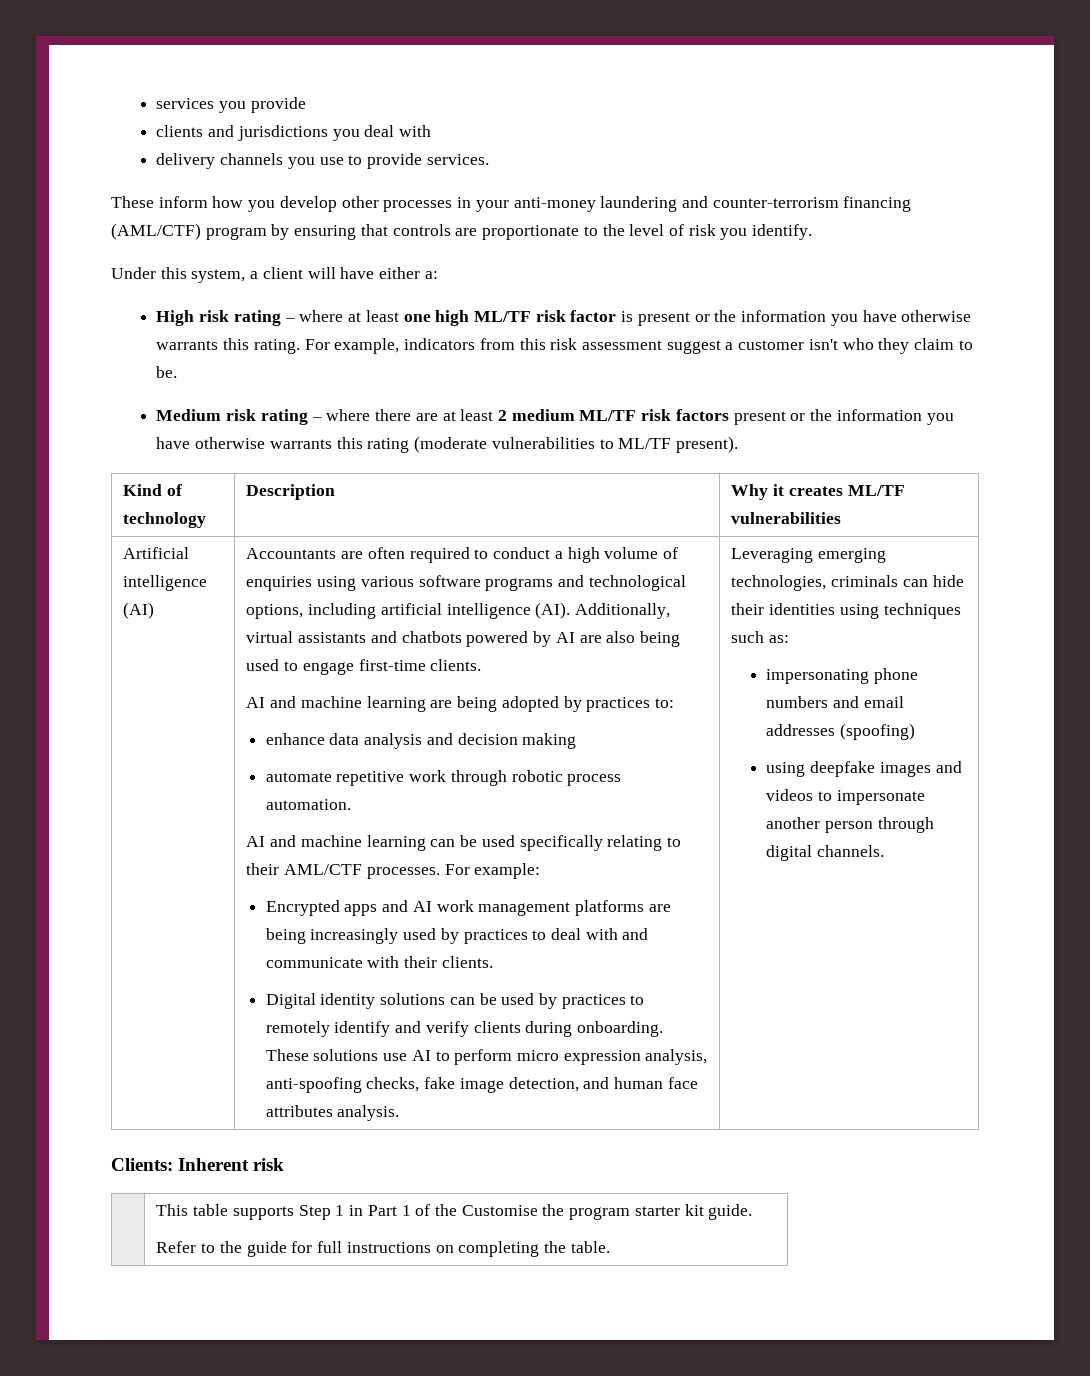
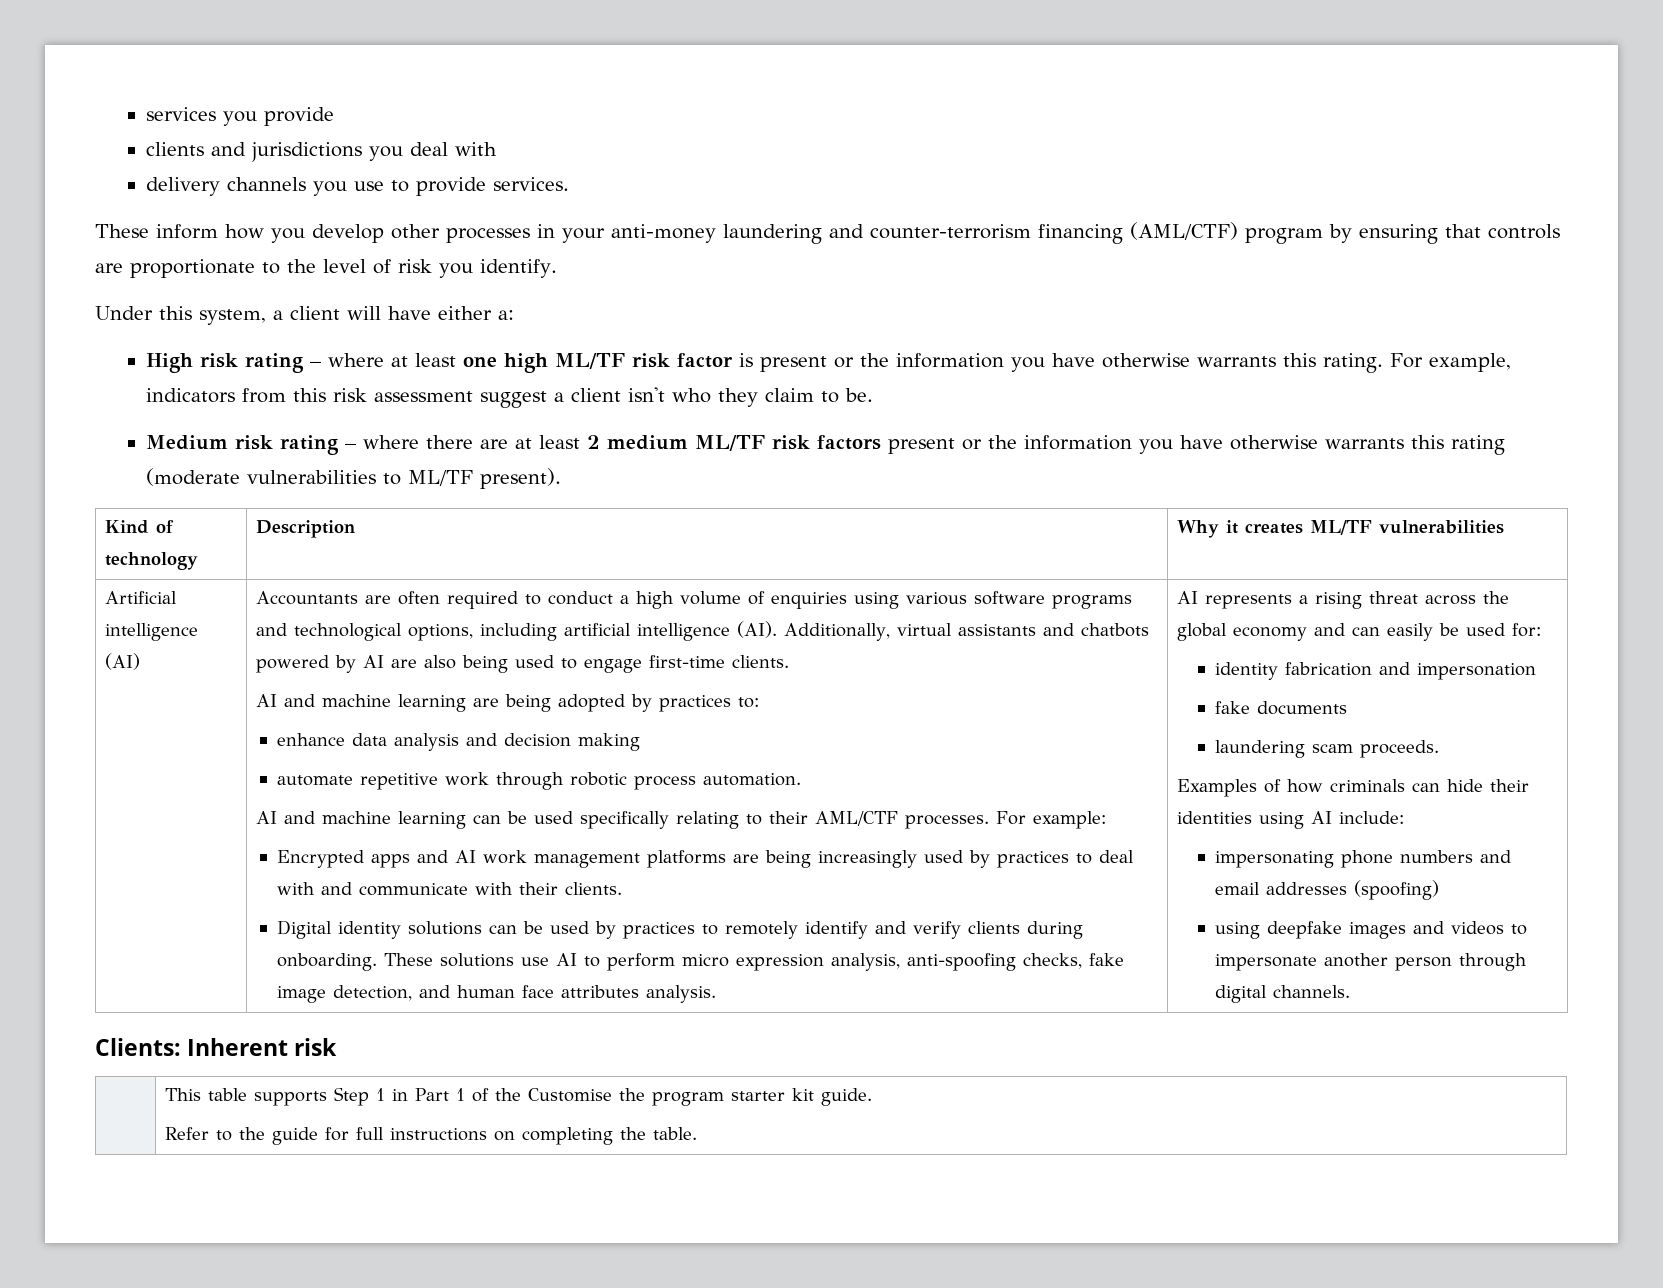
- For example, indicators from this risk assessment suggest a customer isn't who they claim to be.
+ For example, indicators from this risk assessment suggest a client isn't who they claim to be.
- Leveraging emerging technologies, criminals can hide their identities using techniques such as:
+ AI represents a rising threat across the global economy and can easily be used for:
+ identity fabrication and impersonation
+ fake documents
+ laundering scam proceeds.
+ Examples of how criminals can hide their identities using AI include:

